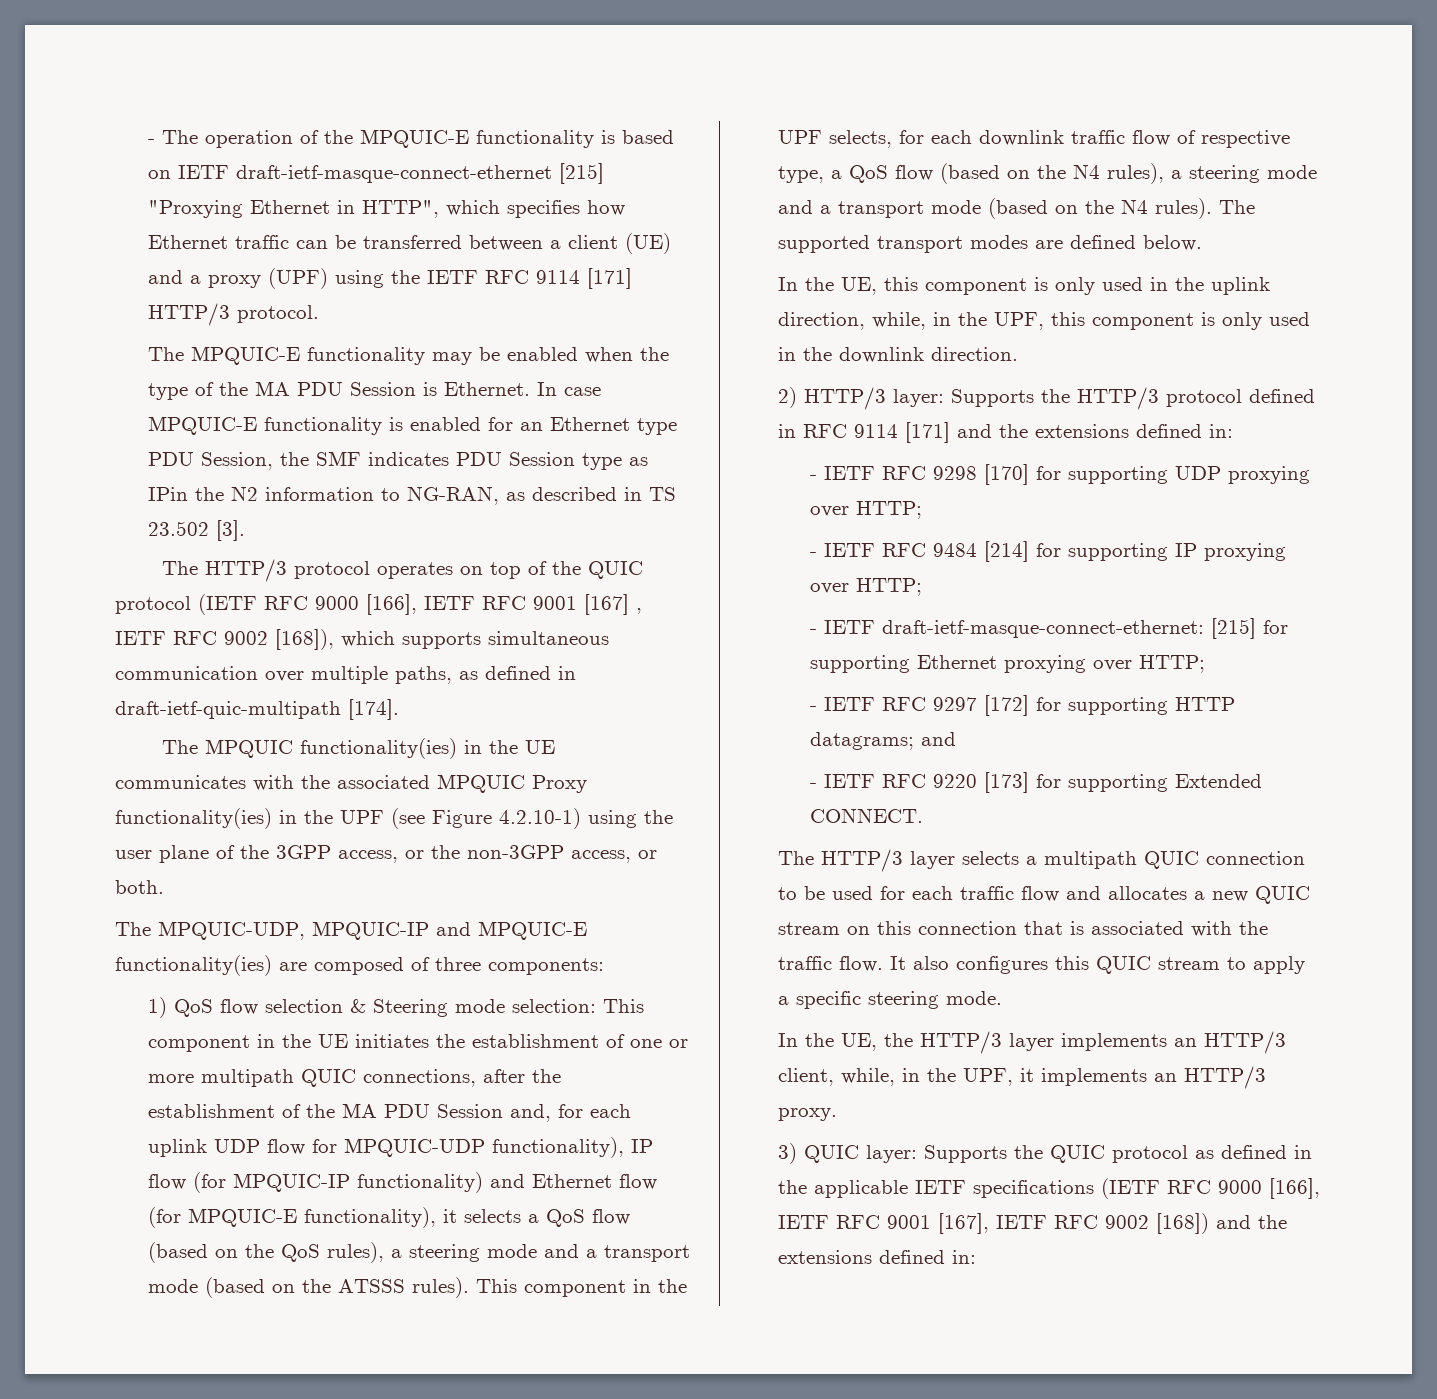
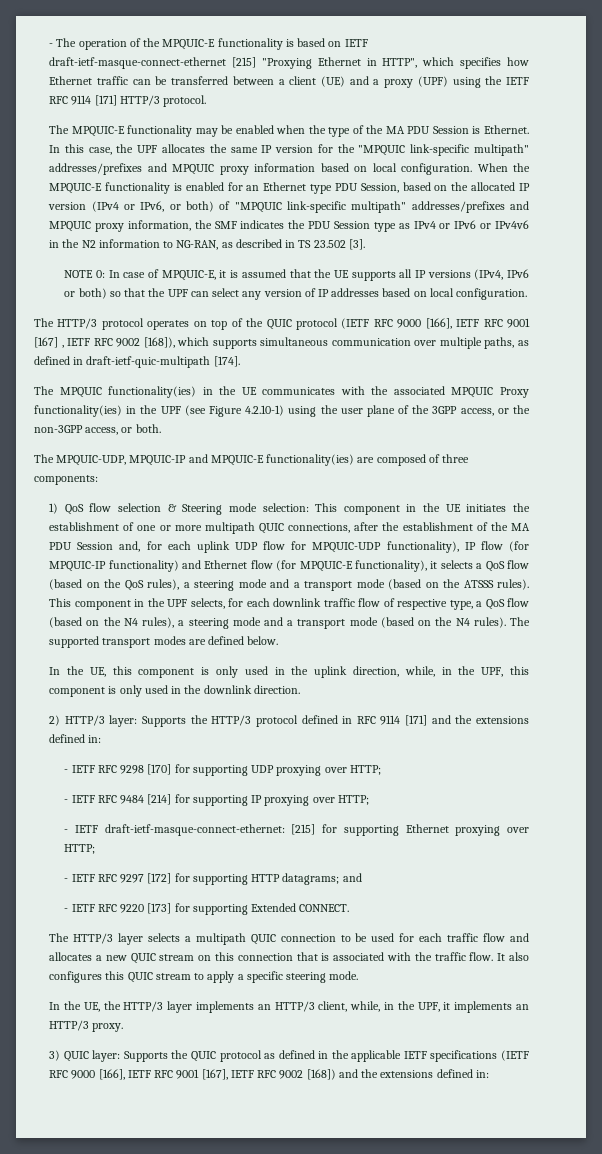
- In case MPQUIC-E functionality is enabled for an Ethernet type PDU Session, the SMF indicates PDU Session type as IPin the N2 information to NG-RAN, as described in TS 23.502 [3].
+ In this case, the UPF allocates the same IP version for the "MPQUIC link-specific multipath" addresses/prefixes and MPQUIC proxy information based on local configuration. When the MPQUIC-E functionality is enabled for an Ethernet type PDU Session, based on the allocated IP version (IPv4 or IPv6, or both) of "MPQUIC link-specific multipath" addresses/prefixes and MPQUIC proxy information, the SMF indicates the PDU Session type as IPv4 or IPv6 or IPv4v6 in the N2 information to NG-RAN, as described in TS 23.502 [3].
+ NOTE 0: In case of MPQUIC-E, it is assumed that the UE supports all IP versions (IPv4, IPv6 or both) so that the UPF can select any version of IP addresses based on local configuration.

